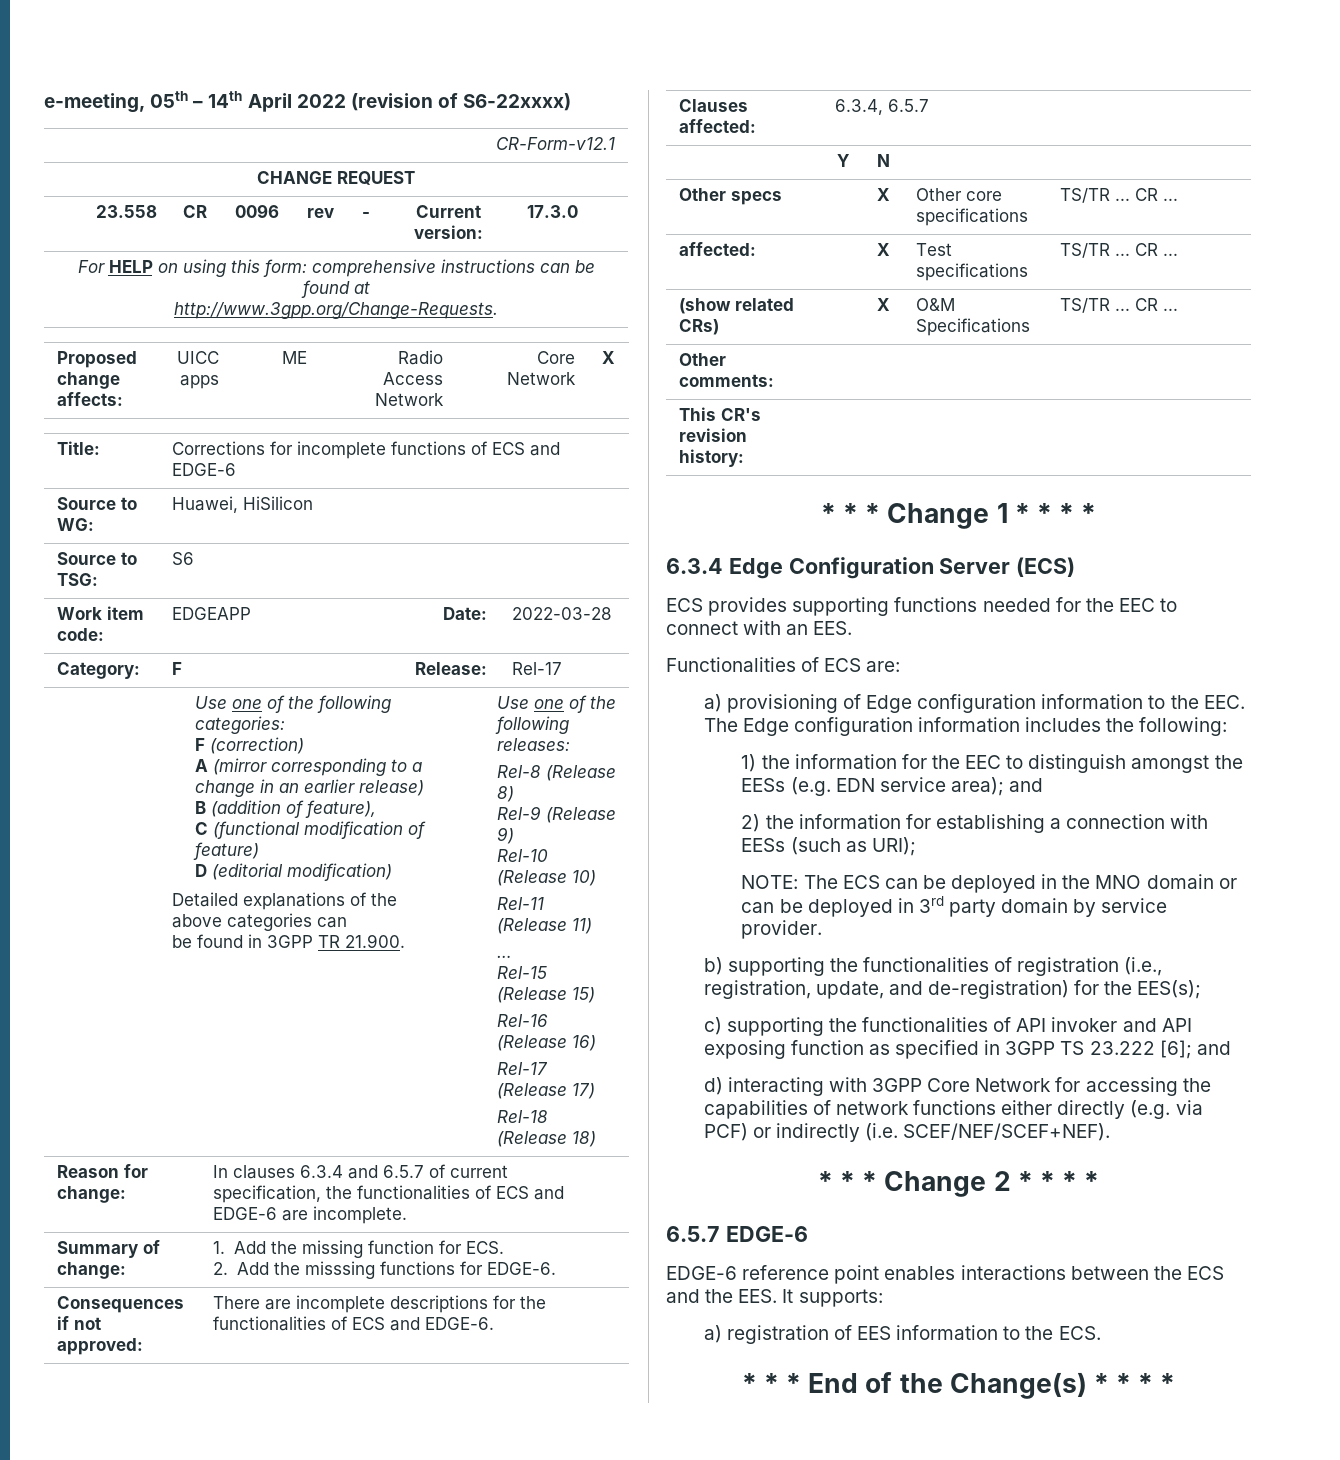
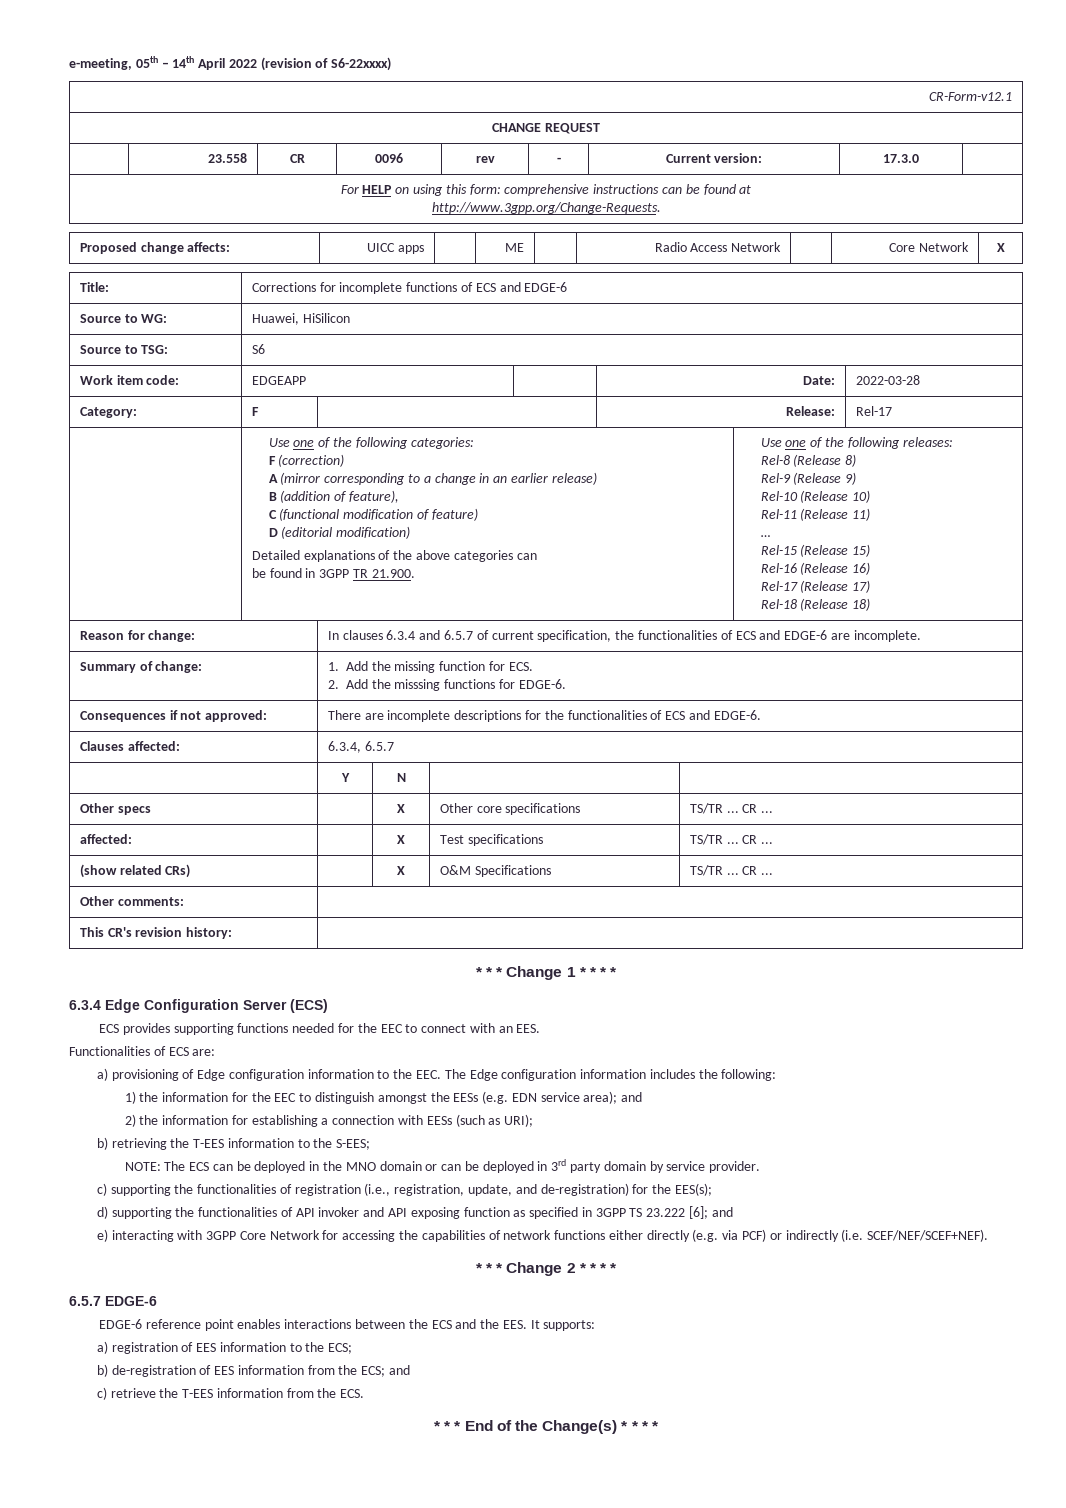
+ b) retrieving the T-EES information to the S-EES;
- b) supporting the functionalities of registration (i.e., registration, update, and de-registration) for the EES(s);
+ c) supporting the functionalities of registration (i.e., registration, update, and de-registration) for the EES(s);
- c) supporting the functionalities of API invoker and API exposing function as specified in 3GPP TS 23.222 [6]; and
+ d) supporting the functionalities of API invoker and API exposing function as specified in 3GPP TS 23.222 [6]; and
- d) interacting with 3GPP Core Network for accessing the capabilities of network functions either directly (e.g. via PCF) or indirectly (i.e. SCEF/NEF/SCEF+NEF).
+ e) interacting with 3GPP Core Network for accessing the capabilities of network functions either directly (e.g. via PCF) or indirectly (i.e. SCEF/NEF/SCEF+NEF).
- a) registration of EES information to the ECS.
+ a) registration of EES information to the ECS;
+ b) de-registration of EES information from the ECS; and
+ c) retrieve the T-EES information from the ECS.

